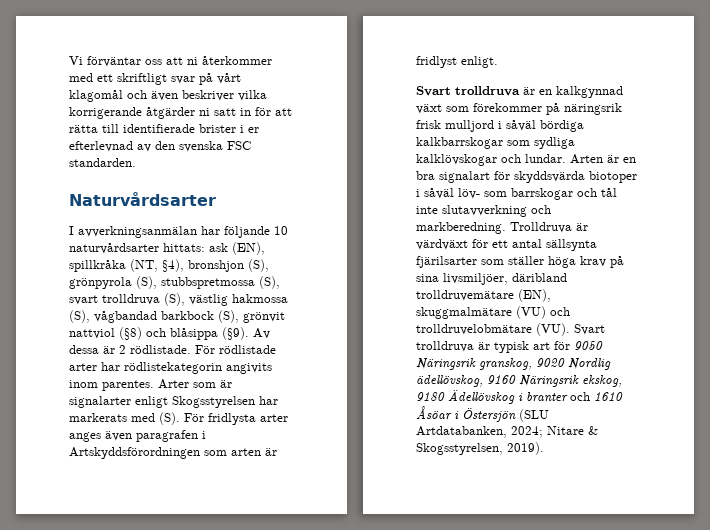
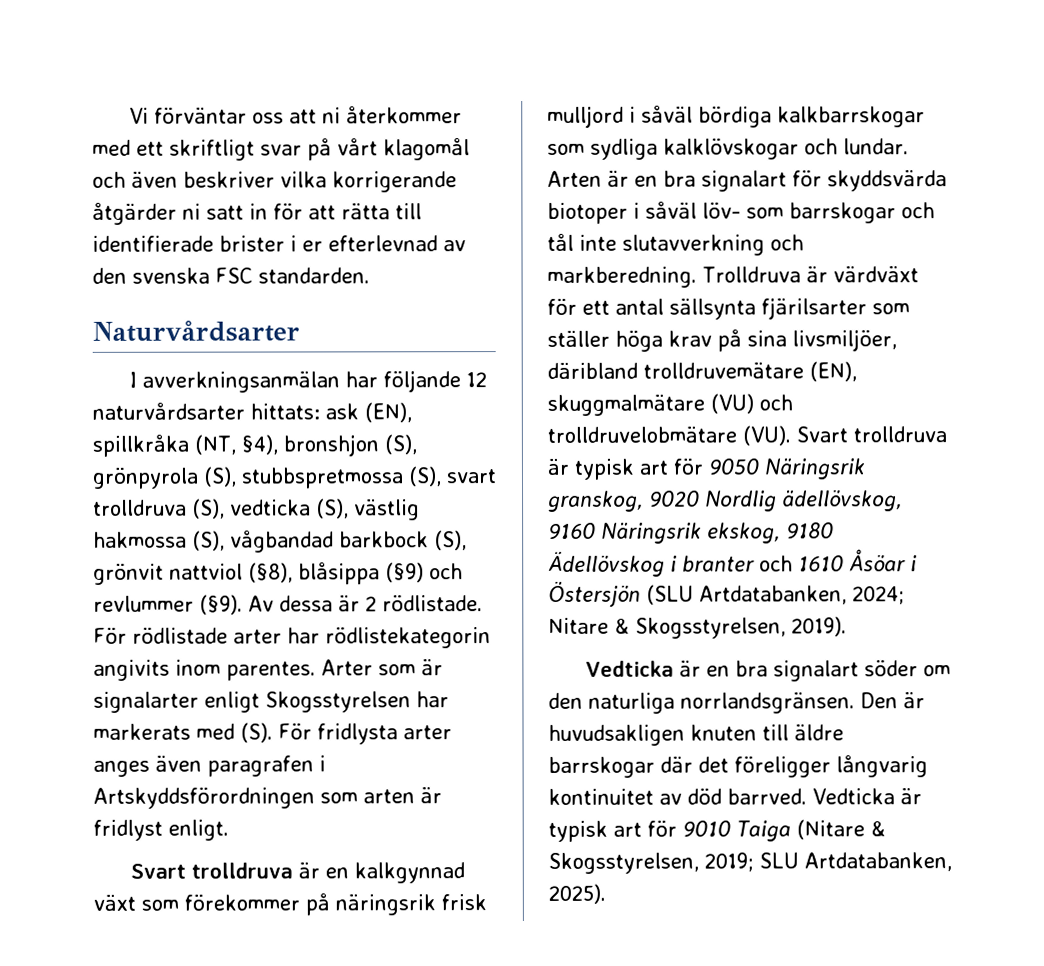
- I avverkningsanmälan har följande 10 naturvårdsarter hittats: ask (EN), spillkråka (NT, §4), bronshjon (S), grönpyrola (S), stubbspretmossa (S), svart trolldruva (S), västlig hakmossa (S), vågbandad barkbock (S), grönvit nattviol (§8) och blåsippa (§9).
+ I avverkningsanmälan har följande 12 naturvårdsarter hittats: ask (EN), spillkråka (NT, §4), bronshjon (S), grönpyrola (S), stubbspretmossa (S), svart trolldruva (S), vedticka (S), västlig hakmossa (S), vågbandad barkbock (S), grönvit nattviol (§8), blåsippa (§9) och revlummer (§9).
+ Vedticka är en bra signalart söder om den naturliga norrlandsgränsen. Den är huvudsakligen knuten till äldre barrskogar där det föreligger långvarig kontinuitet av död barrved. Vedticka är typisk art för 9010 Taiga (Nitare & Skogsstyrelsen, 2019; SLU Artdatabanken, 2025).

